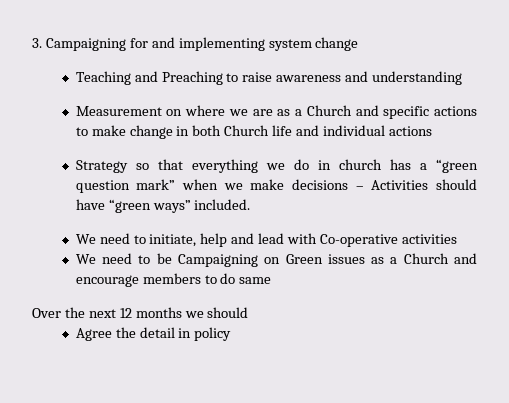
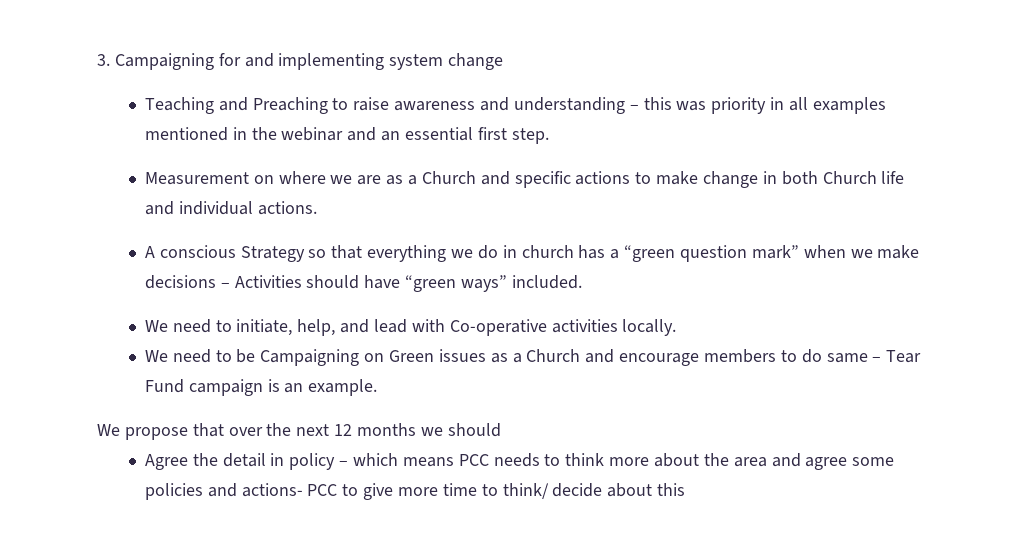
- Teaching and Preaching to raise awareness and understanding
+ Teaching and Preaching to raise awareness and understanding – this was priority in all examples mentioned in the webinar and an essential first step.
- Measurement on where we are as a Church and specific actions to make change in both Church life and individual actions
- Strategy so that everything we do in church has a “green question mark” when we make decisions – Activities should have “green ways” included.
+ Measurement on where we are as a Church and specific actions to make change in both Church life and individual actions.
+ A conscious Strategy so that everything we do in church has a “green question mark” when we make decisions – Activities should have “green ways” included.
- We need to initiate, help and lead with Co-operative activities
+ We need to initiate, help, and lead with Co-operative activities locally.
- We need to be Campaigning on Green issues as a Church and encourage members to do same
- Over the next 12 months we should
+ We need to be Campaigning on Green issues as a Church and encourage members to do same – Tear Fund campaign is an example.
+ We propose that over the next 12 months we should
- Agree the detail in policy
+ Agree the detail in policy – which means PCC needs to think more about the area and agree some policies and actions- PCC to give more time to think/ decide about this

